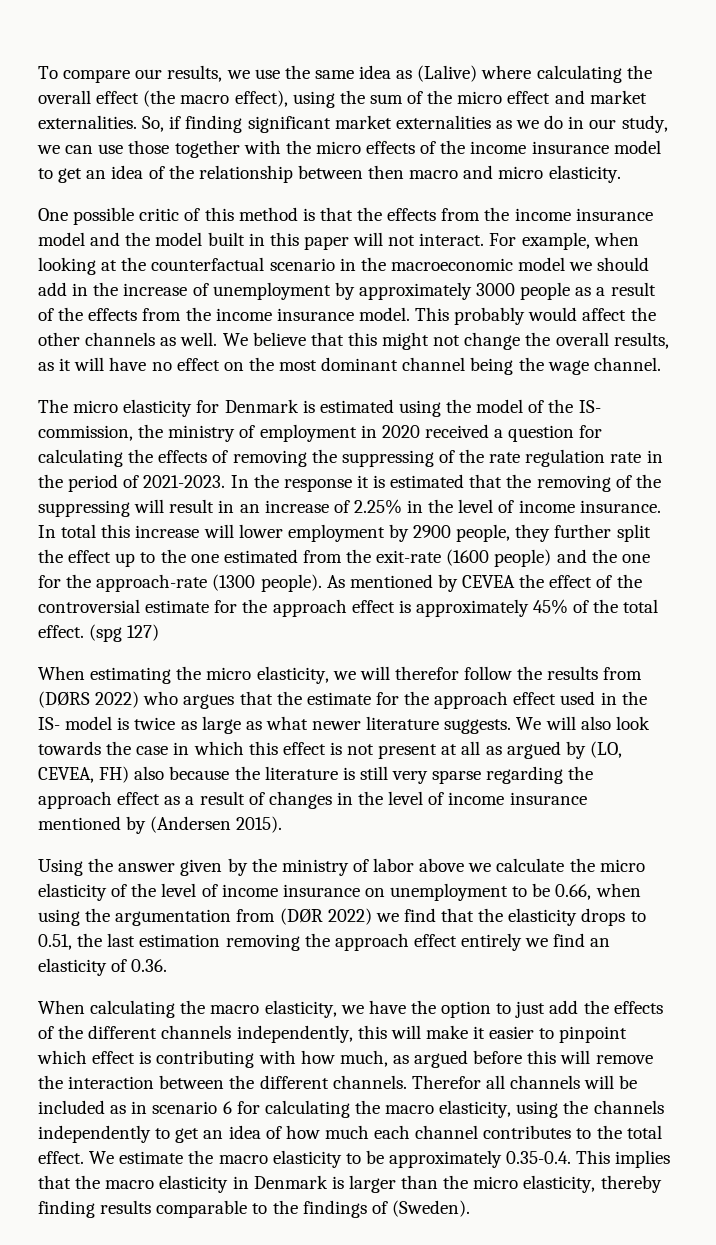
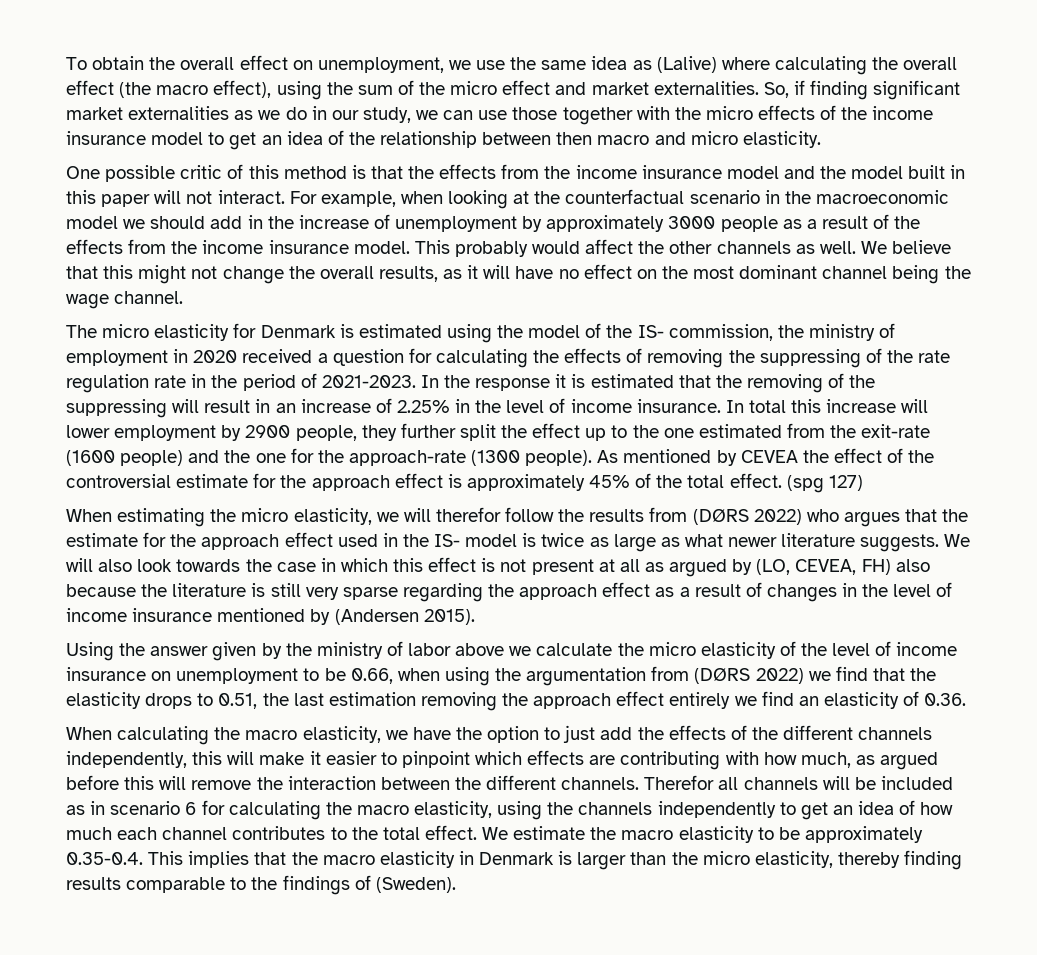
- To compare our results, we use the same idea as (Lalive) where calculating the overall effect (the macro effect), using the sum of the micro effect and market externalities.
+ To obtain the overall effect on unemployment, we use the same idea as (Lalive) where calculating the overall effect (the macro effect), using the sum of the micro effect and market externalities.
- Using the answer given by the ministry of labor above we calculate the micro elasticity of the level of income insurance on unemployment to be 0.66, when using the argumentation from (DØR 2022) we find that the elasticity drops to 0.51, the last estimation removing the approach effect entirely we find an elasticity of 0.36.
+ Using the answer given by the ministry of labor above we calculate the micro elasticity of the level of income insurance on unemployment to be 0.66, when using the argumentation from (DØRS 2022) we find that the elasticity drops to 0.51, the last estimation removing the approach effect entirely we find an elasticity of 0.36.
- When calculating the macro elasticity, we have the option to just add the effects of the different channels independently, this will make it easier to pinpoint which effect is contributing with how much, as argued before this will remove the interaction between the different channels.
+ When calculating the macro elasticity, we have the option to just add the effects of the different channels independently, this will make it easier to pinpoint which effects are contributing with how much, as argued before this will remove the interaction between the different channels.

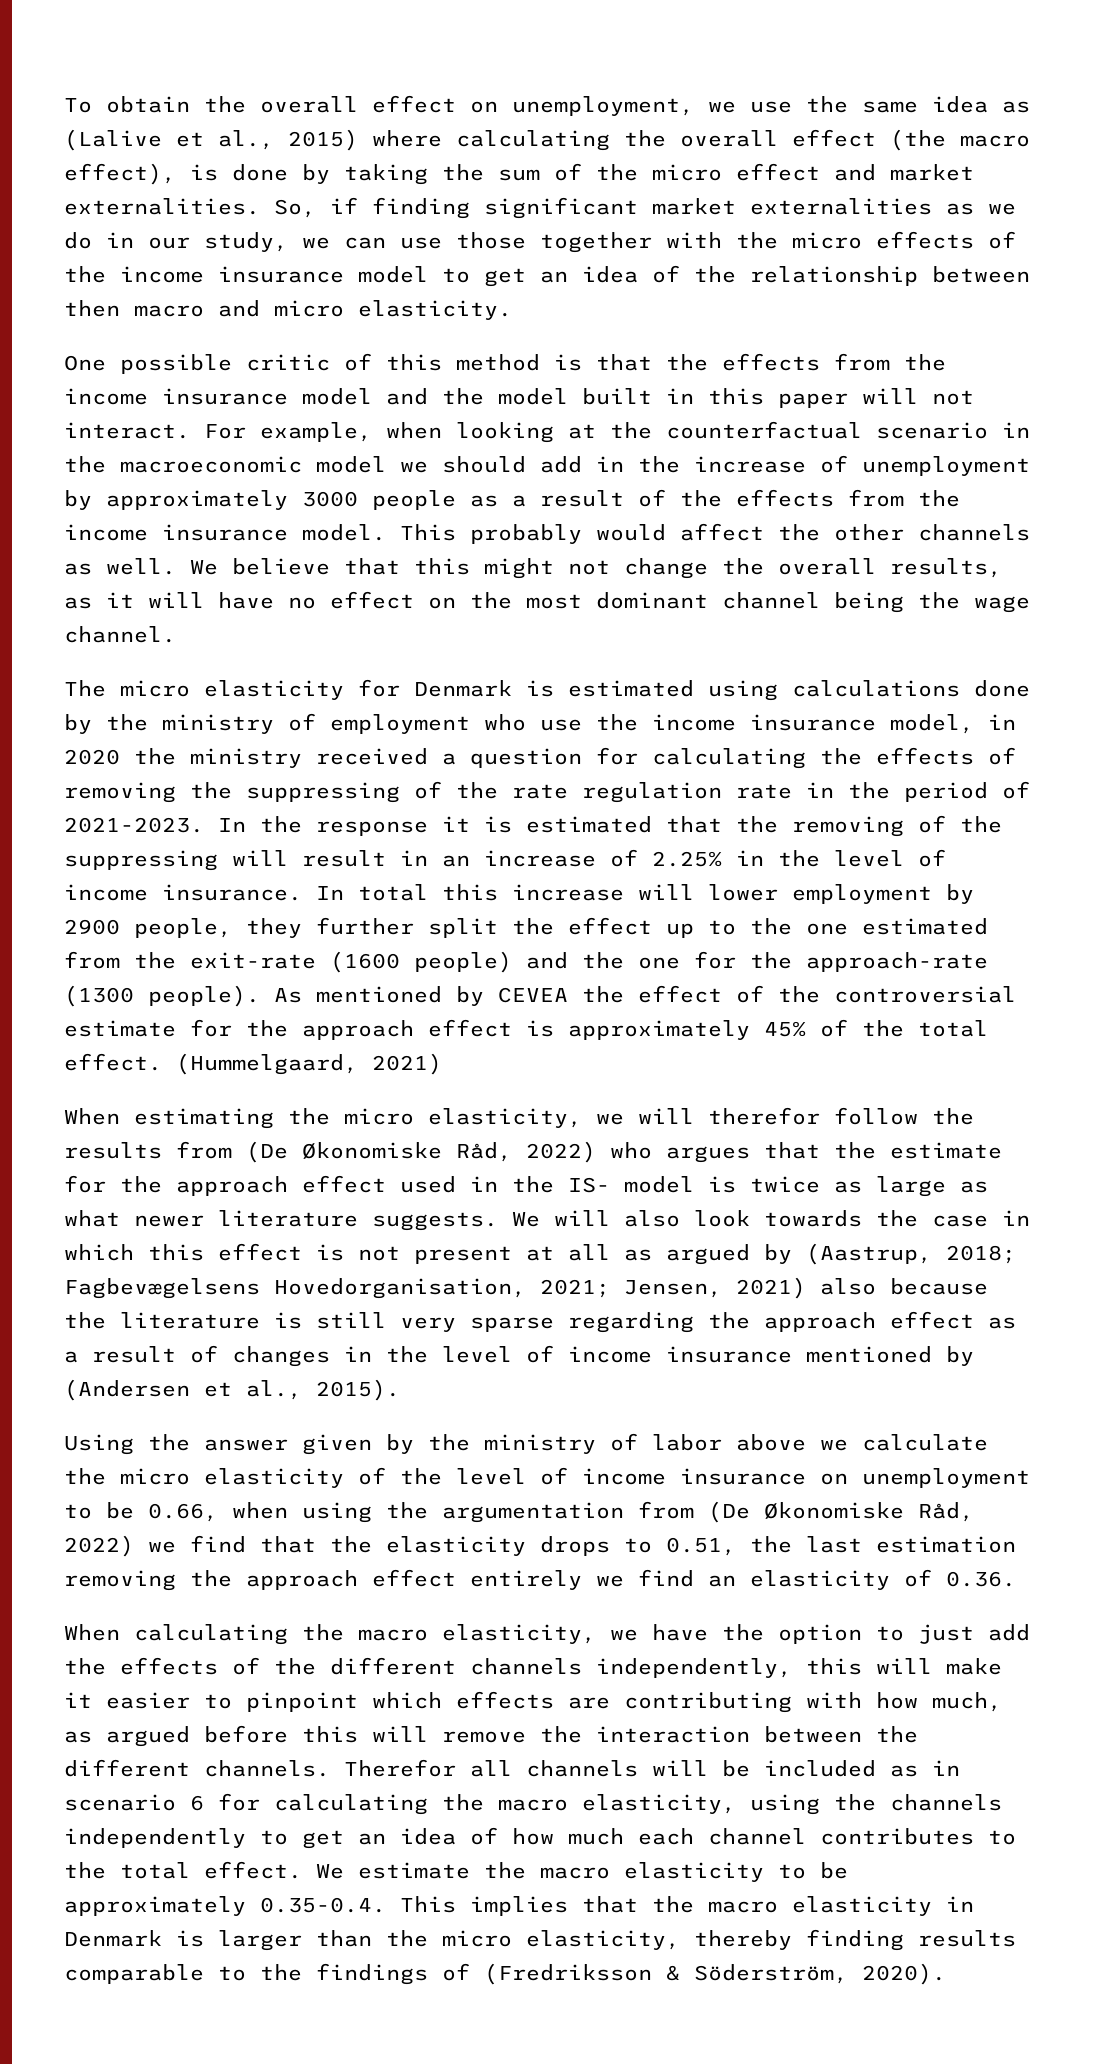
- To obtain the overall effect on unemployment, we use the same idea as (Lalive) where calculating the overall effect (the macro effect), using the sum of the micro effect and market externalities.
+ To obtain the overall effect on unemployment, we use the same idea as (Lalive et al., 2015) where calculating the overall effect (the macro effect), is done by taking the sum of the micro effect and market externalities.
- The micro elasticity for Denmark is estimated using the model of the IS- commission, the ministry of employment in 2020 received a question for calculating the effects of removing the suppressing of the rate regulation rate in the period of 2021-2023.
+ The micro elasticity for Denmark is estimated using calculations done by the ministry of employment who use the income insurance model, in 2020 the ministry received a question for calculating the effects of removing the suppressing of the rate regulation rate in the period of 2021-2023.
- (spg 127)
+ (Hummelgaard, 2021)
- When estimating the micro elasticity, we will therefor follow the results from (DØRS 2022) who argues that the estimate for the approach effect used in the IS- model is twice as large as what newer literature suggests.
+ When estimating the micro elasticity, we will therefor follow the results from (De Økonomiske Råd, 2022) who argues that the estimate for the approach effect used in the IS- model is twice as large as what newer literature suggests.
- We will also look towards the case in which this effect is not present at all as argued by (LO, CEVEA, FH) also because the literature is still very sparse regarding the approach effect as a result of changes in the level of income insurance mentioned by (Andersen 2015).
+ We will also look towards the case in which this effect is not present at all as argued by (Aastrup, 2018; Fagbevægelsens Hovedorganisation, 2021; Jensen, 2021) also because the literature is still very sparse regarding the approach effect as a result of changes in the level of income insurance mentioned by (Andersen et al., 2015).
- Using the answer given by the ministry of labor above we calculate the micro elasticity of the level of income insurance on unemployment to be 0.66, when using the argumentation from (DØRS 2022) we find that the elasticity drops to 0.51, the last estimation removing the approach effect entirely we find an elasticity of 0.36.
+ Using the answer given by the ministry of labor above we calculate the micro elasticity of the level of income insurance on unemployment to be 0.66, when using the argumentation from (De Økonomiske Råd, 2022) we find that the elasticity drops to 0.51, the last estimation removing the approach effect entirely we find an elasticity of 0.36.
- We estimate the macro elasticity to be approximately 0.35-0.4. This implies that the macro elasticity in Denmark is larger than the micro elasticity, thereby finding results comparable to the findings of (Sweden).
+ We estimate the macro elasticity to be approximately 0.35-0.4. This implies that the macro elasticity in Denmark is larger than the micro elasticity, thereby finding results comparable to the findings of (Fredriksson & Söderström, 2020).

